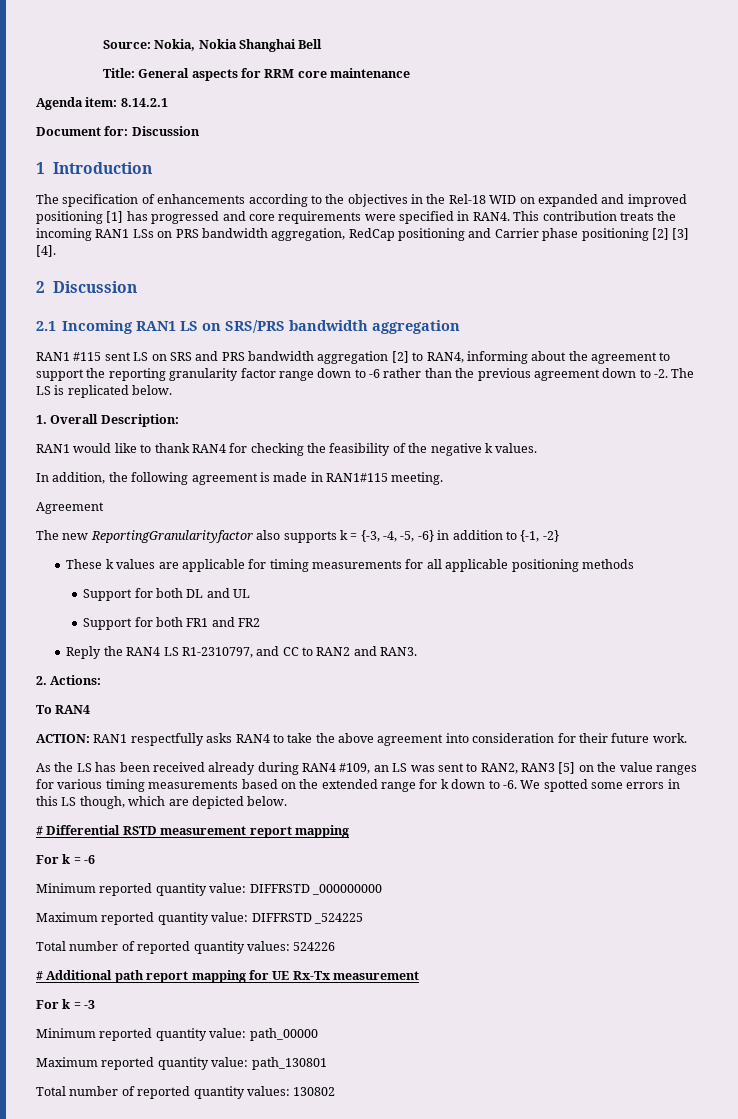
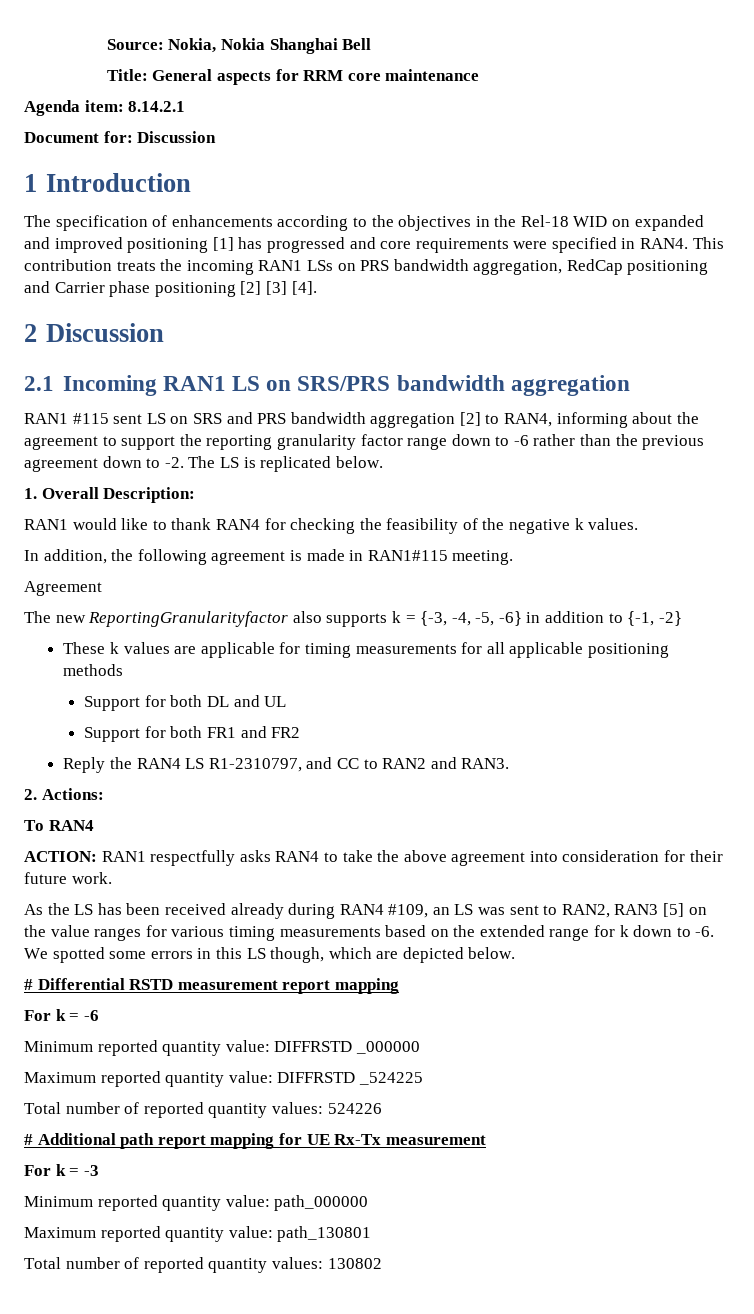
- Minimum reported quantity value: DIFFRSTD _000000000
+ Minimum reported quantity value: DIFFRSTD _000000
- Minimum reported quantity value: path_00000
+ Minimum reported quantity value: path_000000

